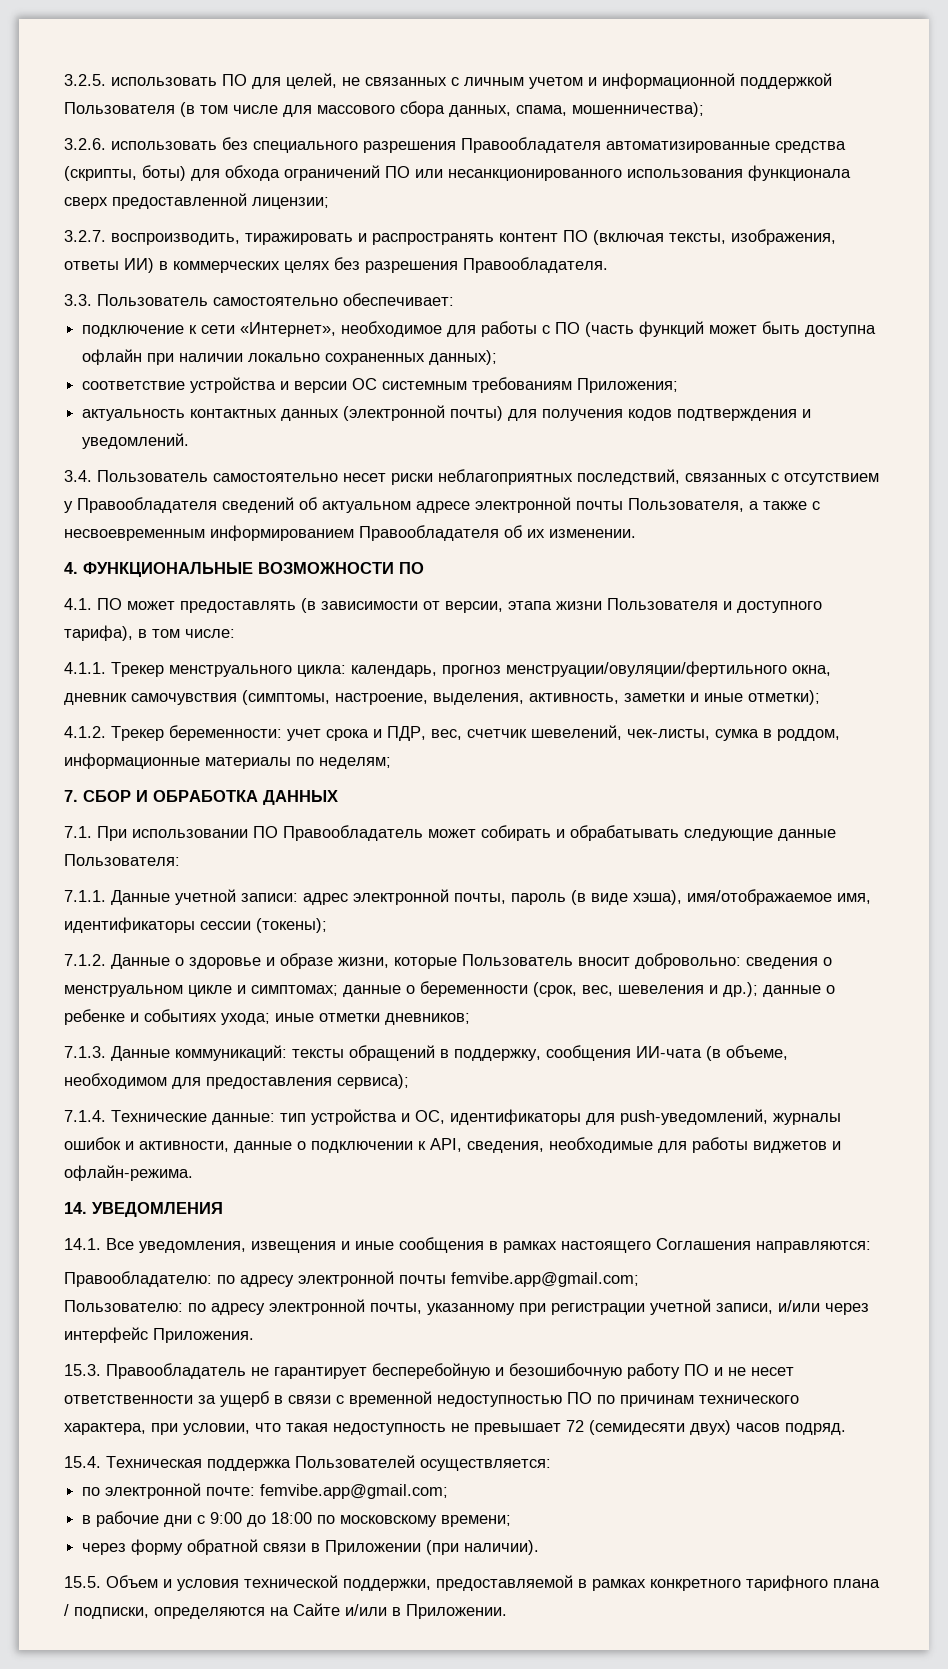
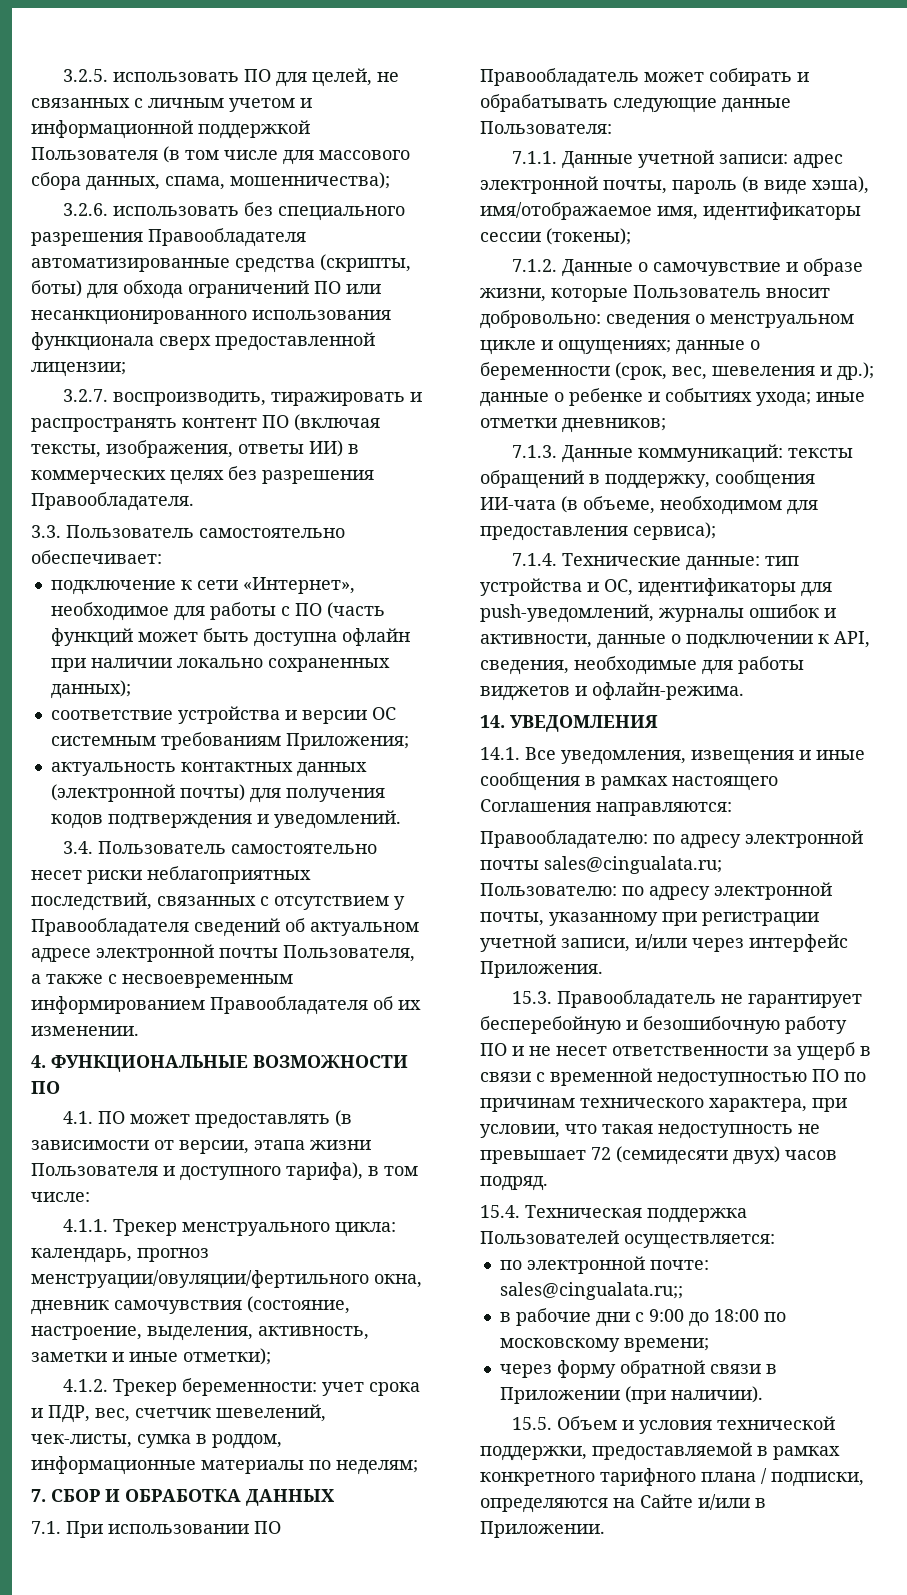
- 4.1.1. Трекер менструального цикла: календарь, прогноз менструации/овуляции/фертильного окна, дневник самочувствия (симптомы, настроение, выделения, активность, заметки и иные отметки);
+ 4.1.1. Трекер менструального цикла: календарь, прогноз менструации/овуляции/фертильного окна, дневник самочувствия (состояние, настроение, выделения, активность, заметки и иные отметки);
- 7.1.2. Данные о здоровье и образе жизни, которые Пользователь вносит добровольно: сведения о менструальном цикле и симптомах; данные о беременности (срок, вес, шевеления и др.); данные о ребенке и событиях ухода; иные отметки дневников;
+ 7.1.2. Данные о самочувствие и образе жизни, которые Пользователь вносит добровольно: сведения о менструальном цикле и ощущениях; данные о беременности (срок, вес, шевеления и др.); данные о ребенке и событиях ухода; иные отметки дневников;
- Правообладателю: по адресу электронной почты femvibe.app@gmail.com;
+ Правообладателю: по адресу электронной почты sales@cingualata.ru;
- по электронной почте: femvibe.app@gmail.com;
+ по электронной почте: sales@cingualata.ru;;

